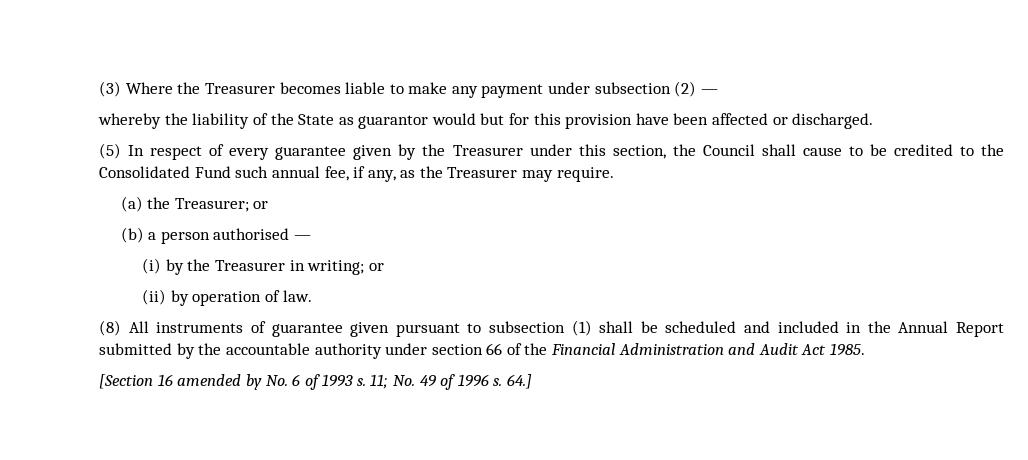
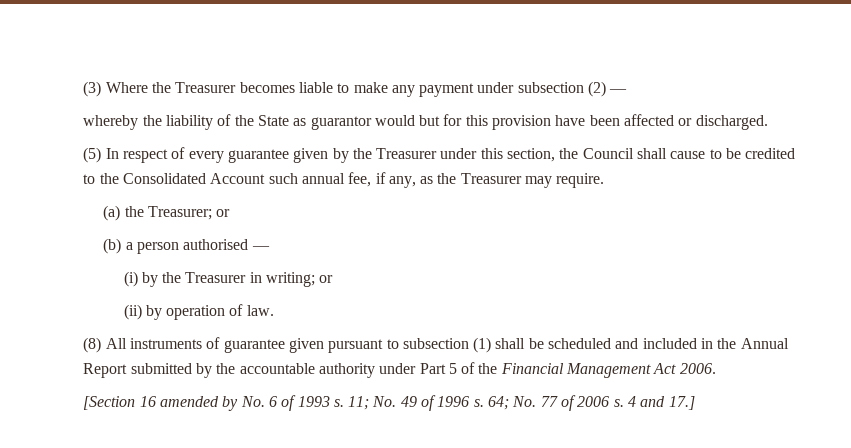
- (5) In respect of every guarantee given by the Treasurer under this section, the Council shall cause to be credited to the Consolidated Fund such annual fee, if any, as the Treasurer may require.
+ (5) In respect of every guarantee given by the Treasurer under this section, the Council shall cause to be credited to the Consolidated Account such annual fee, if any, as the Treasurer may require.
- (8) All instruments of guarantee given pursuant to subsection (1) shall be scheduled and included in the Annual Report submitted by the accountable authority under section 66 of the Financial Administration and Audit Act 1985.
+ (8) All instruments of guarantee given pursuant to subsection (1) shall be scheduled and included in the Annual Report submitted by the accountable authority under Part 5 of the Financial Management Act 2006.
- 64.]
+ 64; No. 77 of 2006 s. 4 and 17.]

